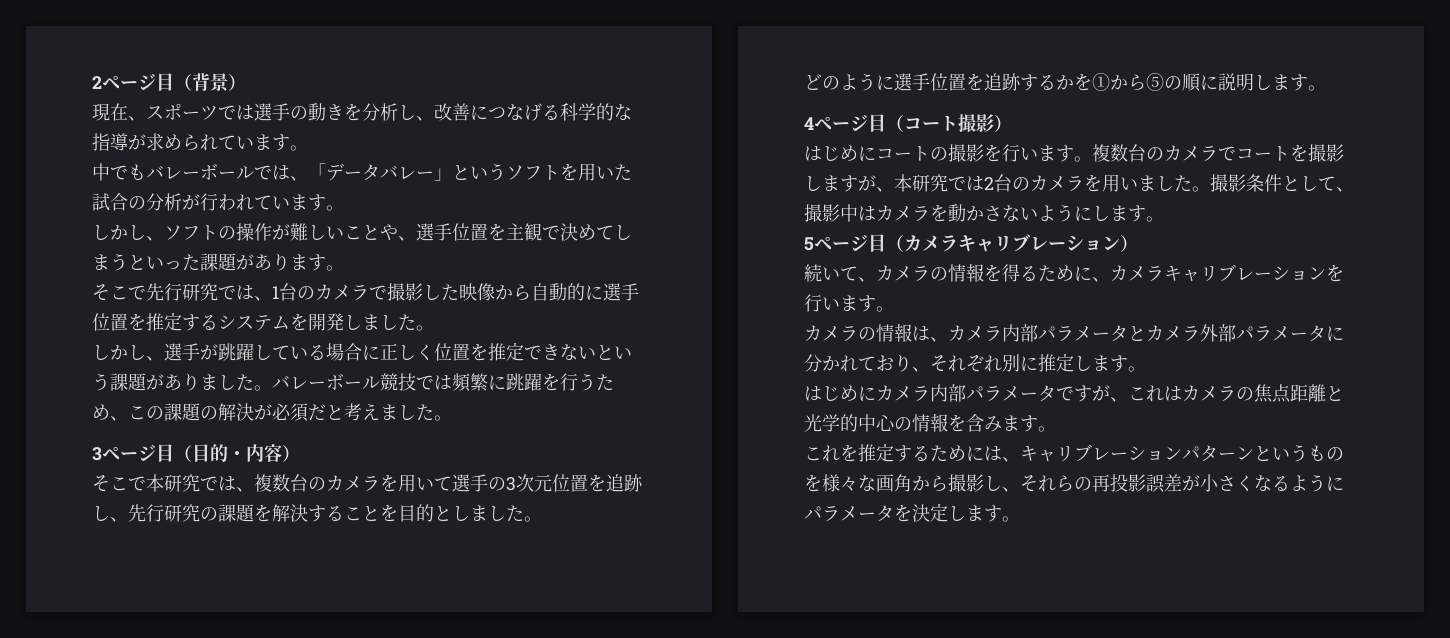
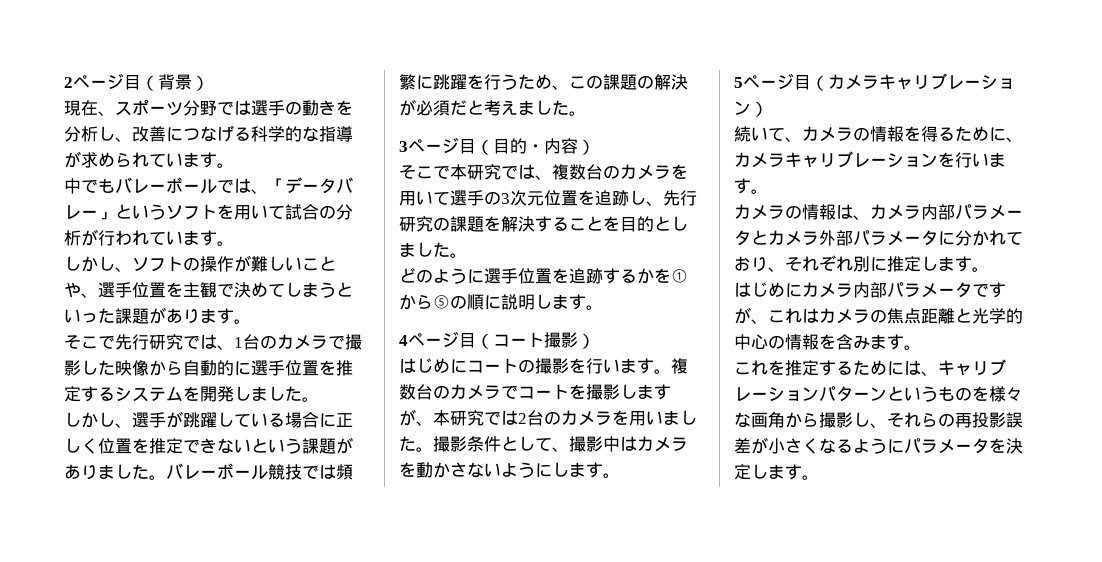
- 現在、スポーツでは選手の動きを分析し、改善につなげる科学的な指導が求められています。
+ 現在、スポーツ分野では選手の動きを分析し、改善につなげる科学的な指導が求められています。
- 中でもバレーボールでは、「データバレー」というソフトを用いた試合の分析が行われています。
+ 中でもバレーボールでは、「データバレー」というソフトを用いて試合の分析が行われています。

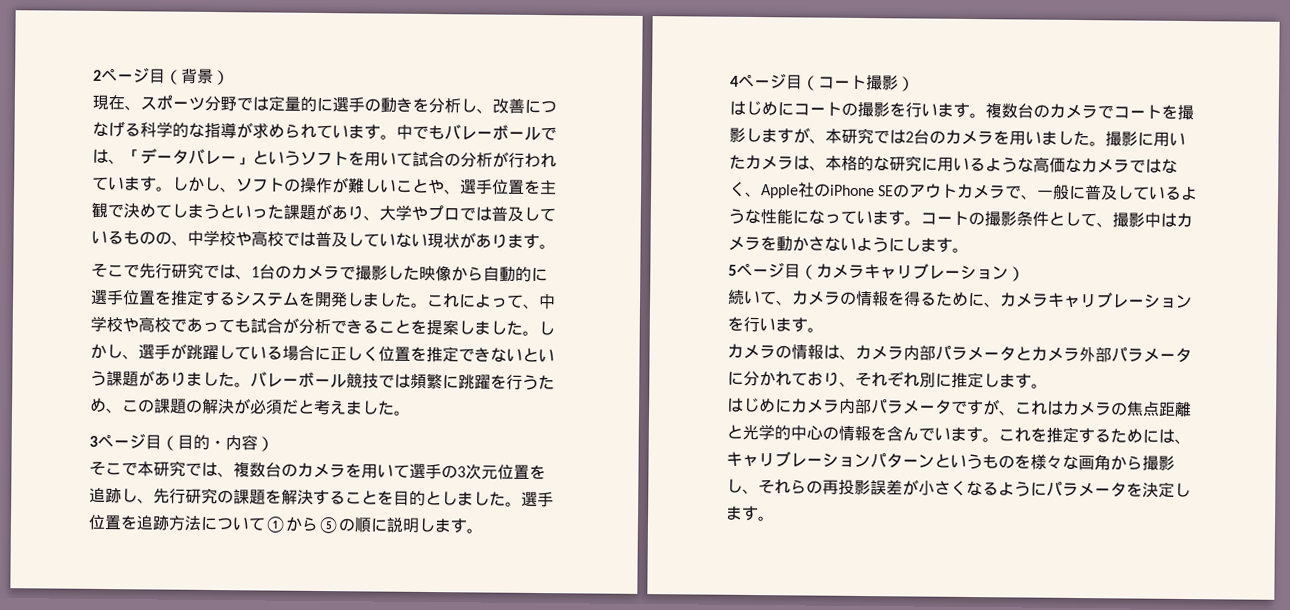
- 現在、スポーツ分野では選手の動きを分析し、改善につなげる科学的な指導が求められています。
- 中でもバレーボールでは、「データバレー」というソフトを用いて試合の分析が行われています。
- しかし、ソフトの操作が難しいことや、選手位置を主観で決めてしまうといった課題があります。
+ 現在、スポーツ分野では定量的に選手の動きを分析し、改善につなげる科学的な指導が求められています。中でもバレーボールでは、「データバレー」というソフトを用いて試合の分析が行われています。しかし、ソフトの操作が難しいことや、選手位置を主観で決めてしまうといった課題があり、大学やプロでは普及しているものの、中学校や高校では普及していない現状があります。
- そこで先行研究では、1台のカメラで撮影した映像から自動的に選手位置を推定するシステムを開発しました。
- しかし、選手が跳躍している場合に正しく位置を推定できないという課題がありました。
+ そこで先行研究では、1台のカメラで撮影した映像から自動的に選手位置を推定するシステムを開発しました。これによって、中学校や高校であっても試合が分析できることを提案しました。しかし、選手が跳躍している場合に正しく位置を推定できないという課題がありました。
- そこで本研究では、複数台のカメラを用いて選手の3次元位置を追跡し、先行研究の課題を解決することを目的としました。
- どのように選手位置を追跡するかを①から⑤の順に説明します。
+ そこで本研究では、複数台のカメラを用いて選手の3次元位置を追跡し、先行研究の課題を解決することを目的としました。選手位置を追跡方法について①から⑤の順に説明します。
- 撮影条件として、撮影中はカメラを動かさないようにします。
+ 撮影に用いたカメラは、本格的な研究に用いるような高価なカメラではなく、Apple社のiPhone SEのアウトカメラで、一般に普及しているような性能になっています。コートの撮影条件として、撮影中はカメラを動かさないようにします。
- はじめにカメラ内部パラメータですが、これはカメラの焦点距離と光学的中心の情報を含みます。
- これを推定するためには、キャリブレーションパターンというものを様々な画角から撮影し、それらの再投影誤差が小さくなるようにパラメータを決定します。
+ はじめにカメラ内部パラメータですが、これはカメラの焦点距離と光学的中心の情報を含んでいます。これを推定するためには、キャリブレーションパターンというものを様々な画角から撮影し、それらの再投影誤差が小さくなるようにパラメータを決定します。

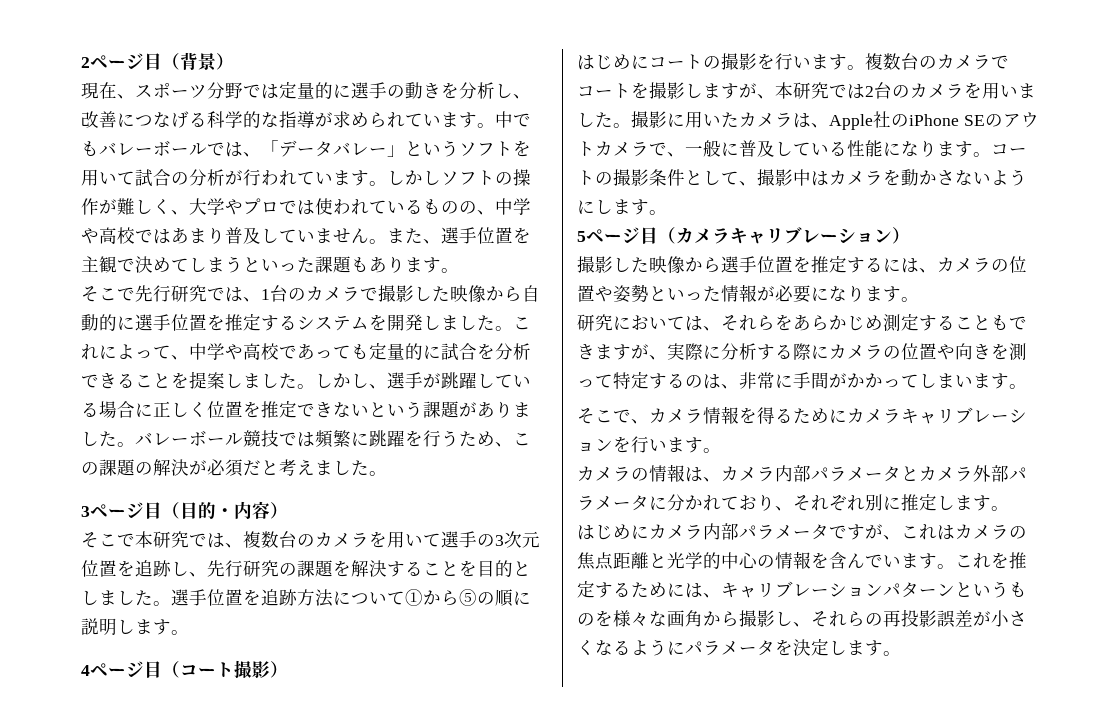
- しかし、ソフトの操作が難しいことや、選手位置を主観で決めてしまうといった課題があり、大学やプロでは普及しているものの、中学校や高校では普及していない現状があります。
+ しかしソフトの操作が難しく、大学やプロでは使われているものの、中学や高校ではあまり普及していません。また、選手位置を主観で決めてしまうといった課題もあります。
- これによって、中学校や高校であっても試合が分析できることを提案しました。
+ これによって、中学や高校であっても定量的に試合を分析できることを提案しました。
- 撮影に用いたカメラは、本格的な研究に用いるような高価なカメラではなく、Apple社のiPhone SEのアウトカメラで、一般に普及しているような性能になっています。
+ 撮影に用いたカメラは、Apple社のiPhone SEのアウトカメラで、一般に普及している性能になります。
- 続いて、カメラの情報を得るために、カメラキャリブレーションを行います。
+ 撮影した映像から選手位置を推定するには、カメラの位置や姿勢といった情報が必要になります。
+ 研究においては、それらをあらかじめ測定することもできますが、実際に分析する際にカメラの位置や向きを測って特定するのは、非常に手間がかかってしまいます。
+ そこで、カメラ情報を得るためにカメラキャリブレーションを行います。

